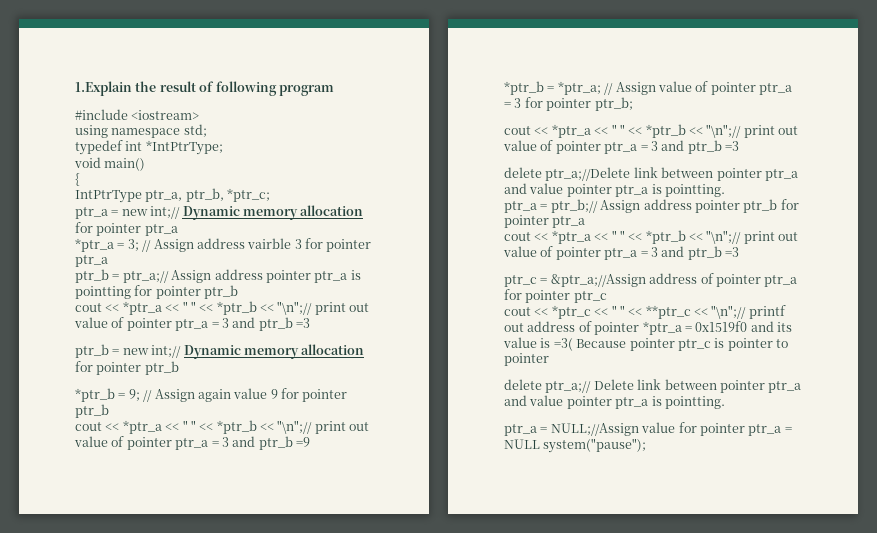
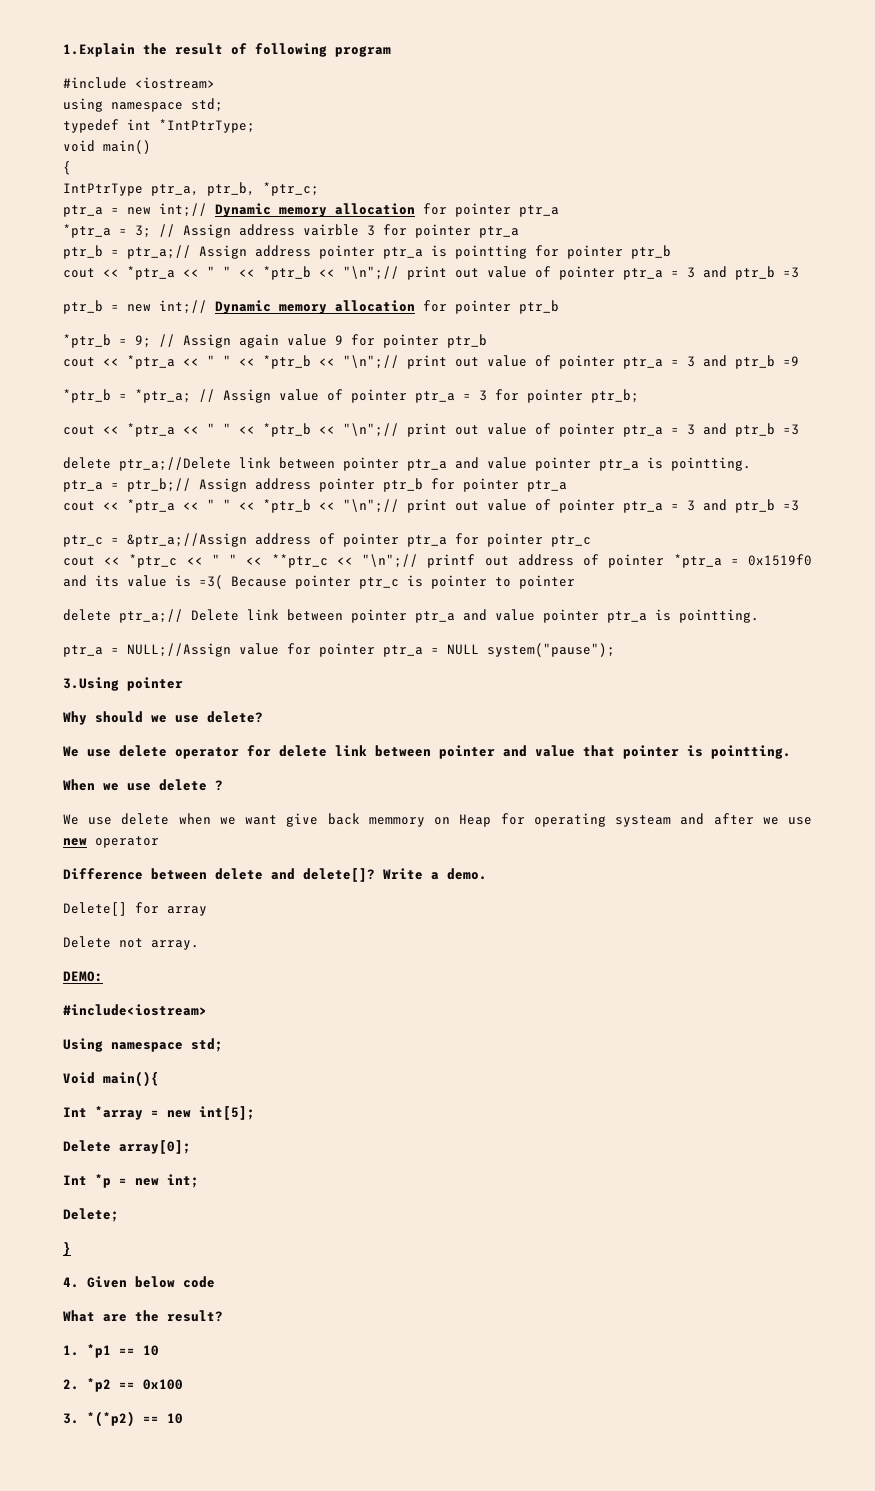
+ 3.Using pointer
+ Why should we use delete?
+ We use delete operator for delete link between pointer and value that pointer is pointting.
+ When we use delete ?
+ We use delete when we want give back memmory on Heap for operating systeam and after we use new operator
+ Difference between delete and delete[]? Write a demo.
+ Delete[] for array
+ Delete not array.
+ DEMO:
+ #include<iostream>
+ Using namespace std;
+ Void main(){
+ Int *array = new int[5];
+ Delete array[0];
+ Int *p = new int;
+ Delete;
+ }
+ 4. Given below code
+ What are the result?
+ 1. *p1 == 10
+ 2. *p2 == 0x100
+ 3. *(*p2) == 10

